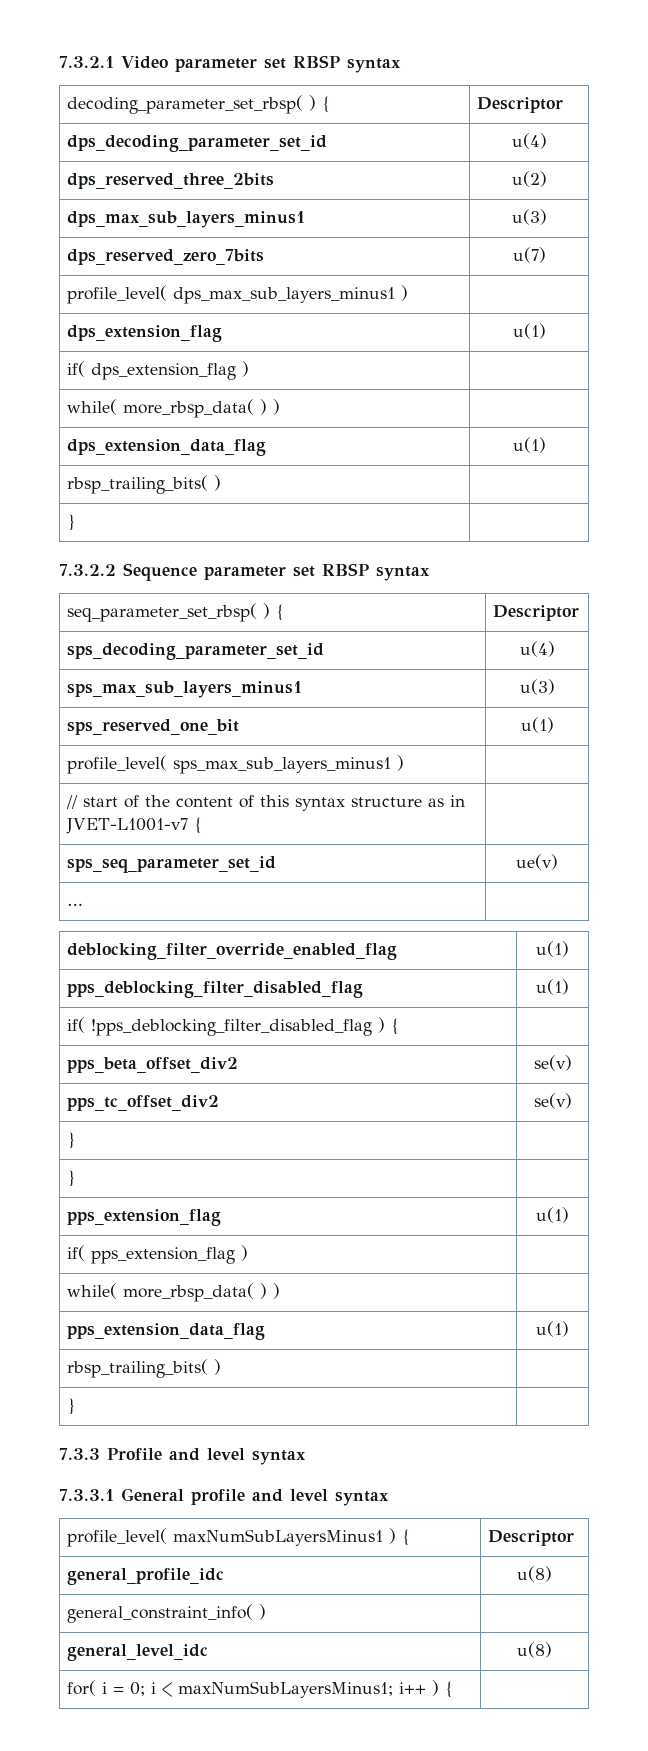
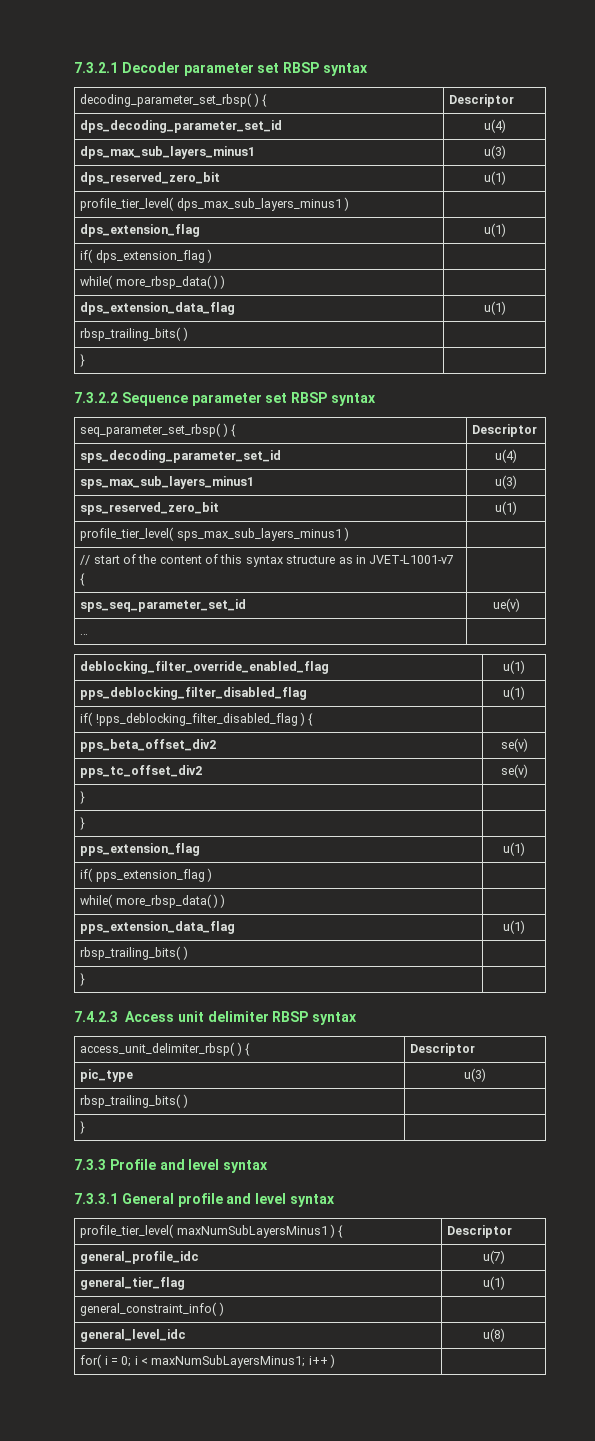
- 7.3.2.1 Video parameter set RBSP syntax
+ 7.3.2.1 Decoder parameter set RBSP syntax
- dps_reserved_three_2bits | u(2)
- dps_reserved_zero_7bits | u(7)
- profile_level( dps_max_sub_layers_minus1 ) |
+ dps_reserved_zero_bit | u(1)
+ profile_tier_level( dps_max_sub_layers_minus1 ) |
- sps_reserved_one_bit | u(1)
- profile_level( sps_max_sub_layers_minus1 ) |
+ sps_reserved_zero_bit | u(1)
+ profile_tier_level( sps_max_sub_layers_minus1 ) |
+ 7.4.2.3 Access unit delimiter RBSP syntax
+ access_unit_delimiter_rbsp( ) { | Descriptor
+ pic_type | u(3)
+ rbsp_trailing_bits( ) |
+ } |
- profile_level( maxNumSubLayersMinus1 ) { | Descriptor
+ profile_tier_level( maxNumSubLayersMinus1 ) { | Descriptor
- general_profile_idc | u(8)
+ general_profile_idc | u(7)
+ general_tier_flag | u(1)
- for( i = 0; i < maxNumSubLayersMinus1; i++ ) { |
+ for( i = 0; i < maxNumSubLayersMinus1; i++ ) |

